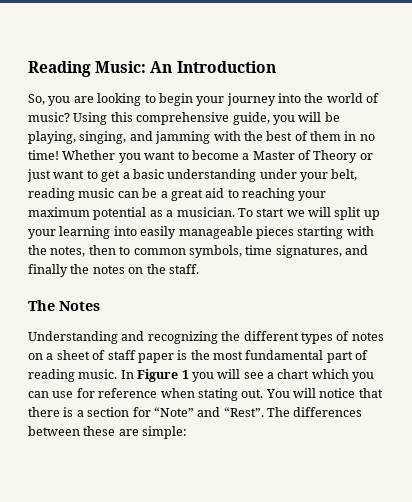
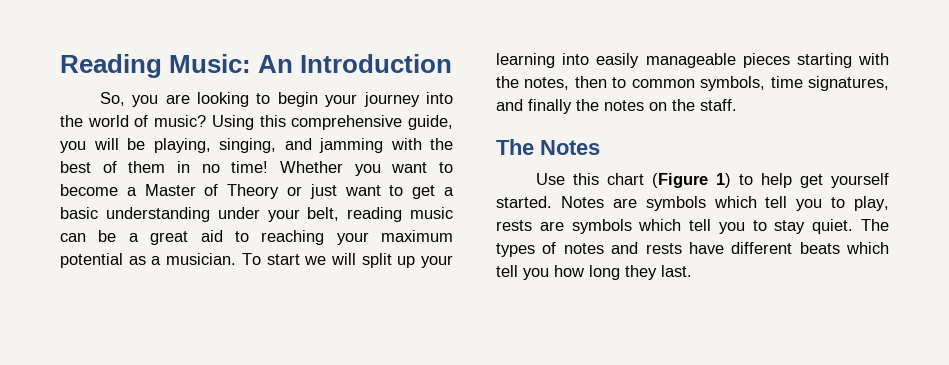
- Understanding and recognizing the different types of notes on a sheet of staff paper is the most fundamental part of reading music. In Figure 1 you will see a chart which you can use for reference when stating out. You will notice that there is a section for “Note” and “Rest”. The differences between these are simple:
+ Use this chart (Figure 1) to help get yourself started. Notes are symbols which tell you to play, rests are symbols which tell you to stay quiet. The types of notes and rests have different beats which tell you how long they last.

